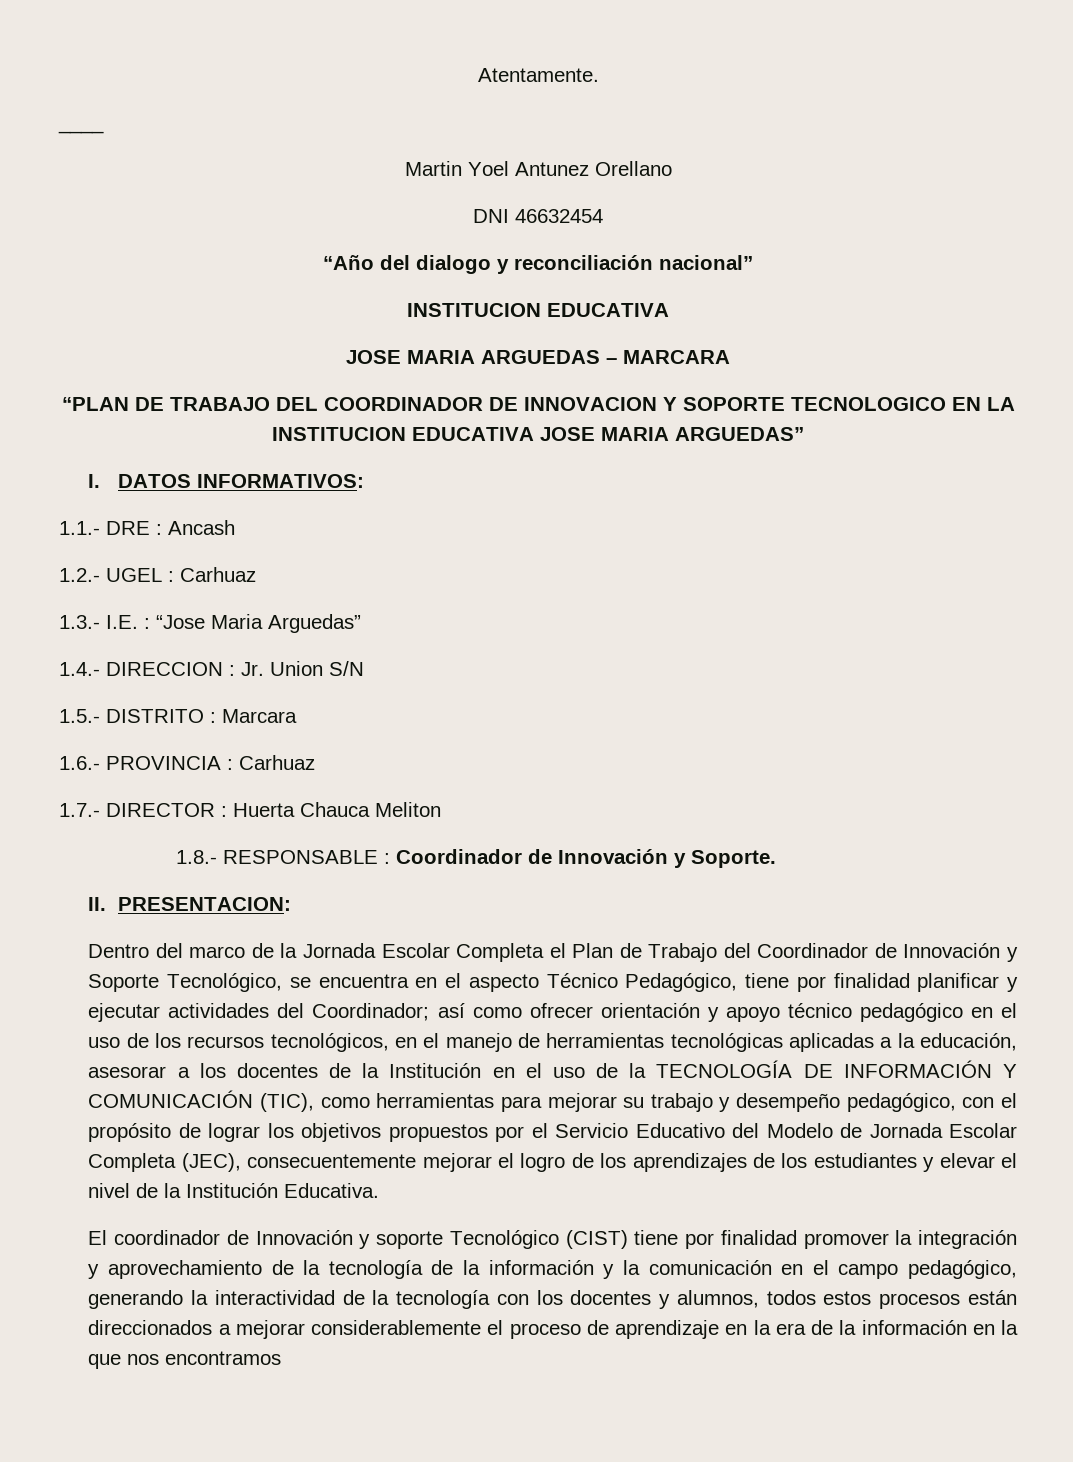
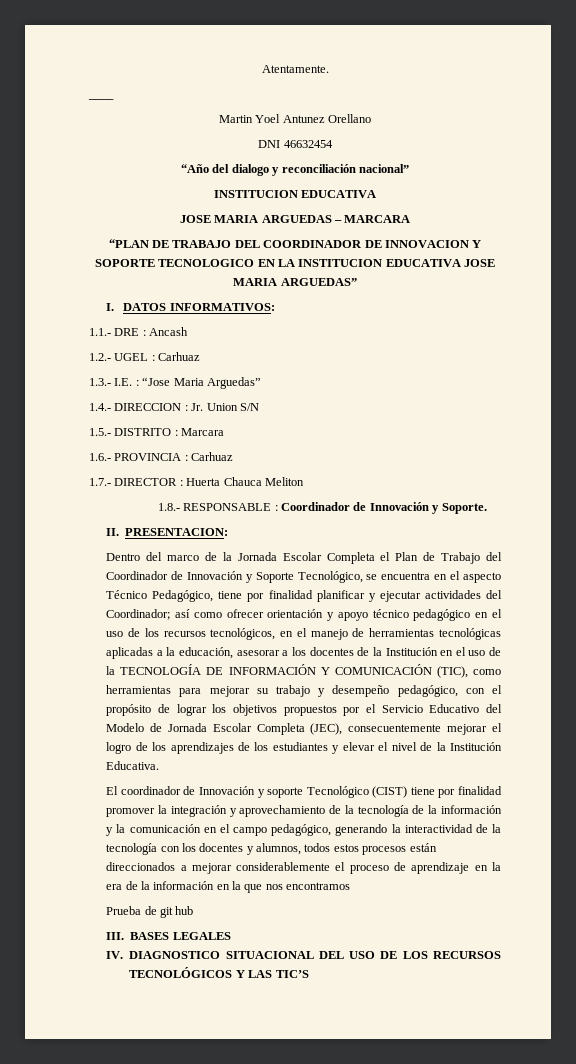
+ Prueba de git hub
+ III. BASES LEGALES
+ IV. DIAGNOSTICO SITUACIONAL DEL USO DE LOS RECURSOS TECNOLÓGICOS Y LAS TIC’S

